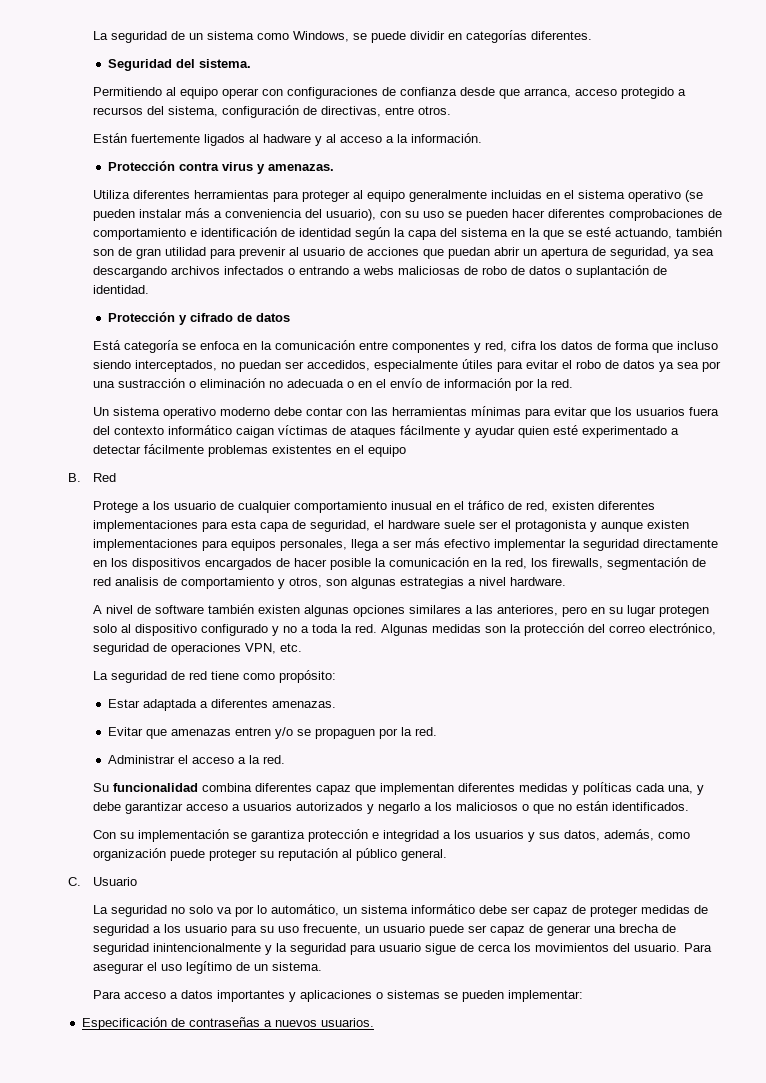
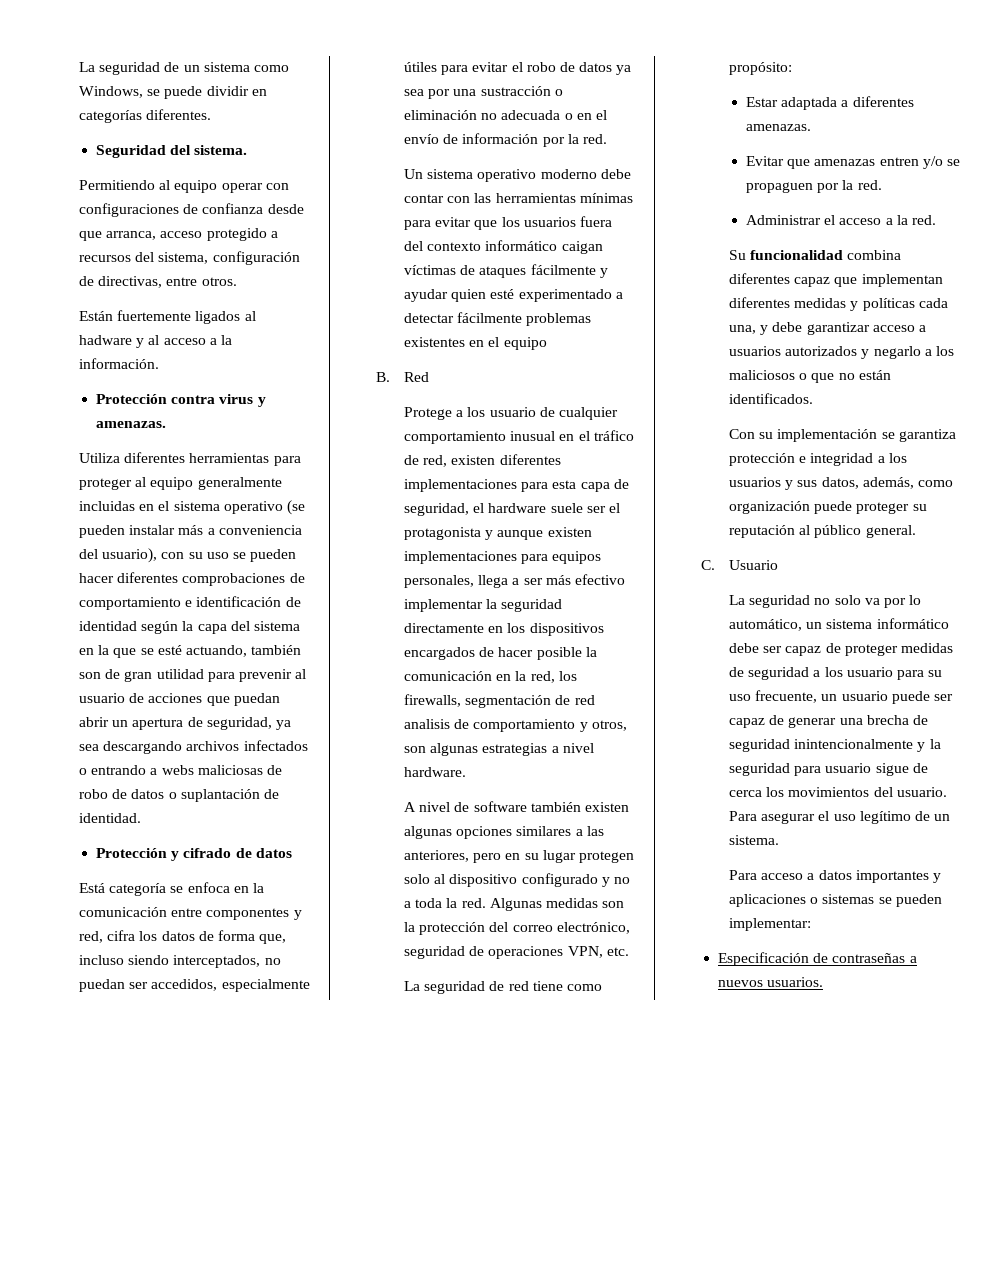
- Está categoría se enfoca en la comunicación entre componentes y red, cifra los datos de forma que incluso siendo interceptados, no puedan ser accedidos, especialmente útiles para evitar el robo de datos ya sea por una sustracción o eliminación no adecuada o en el envío de información por la red.
+ Está categoría se enfoca en la comunicación entre componentes y red, cifra los datos de forma que, incluso siendo interceptados, no puedan ser accedidos, especialmente útiles para evitar el robo de datos ya sea por una sustracción o eliminación no adecuada o en el envío de información por la red.

